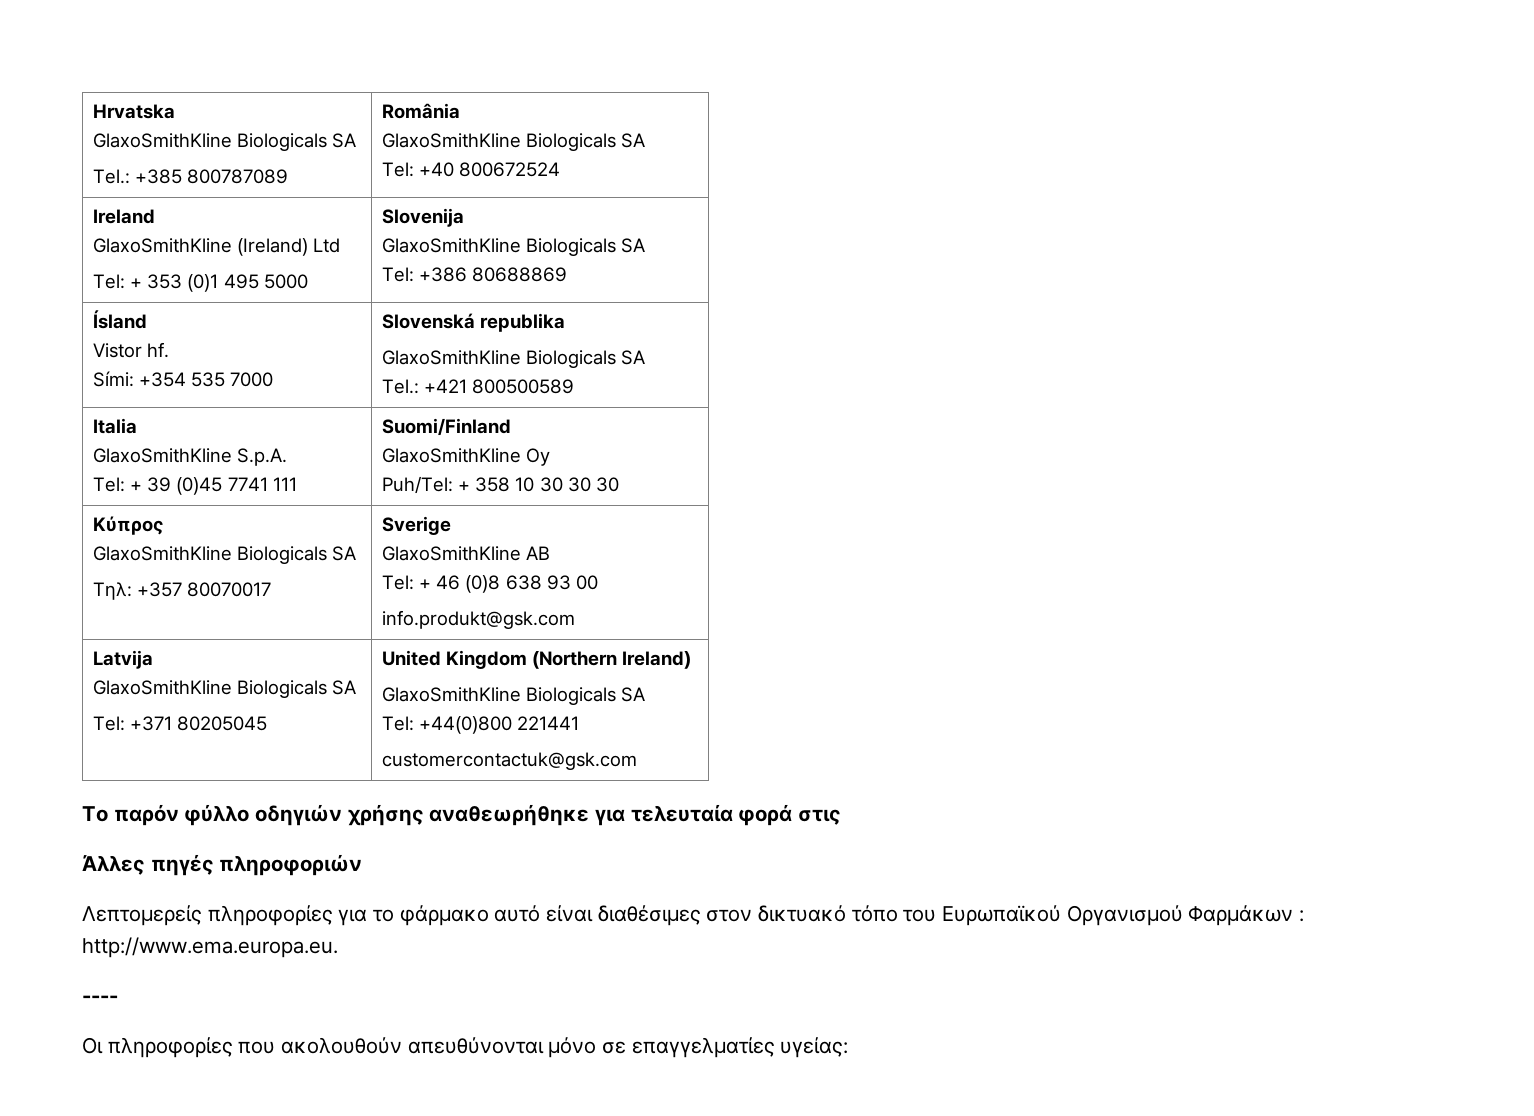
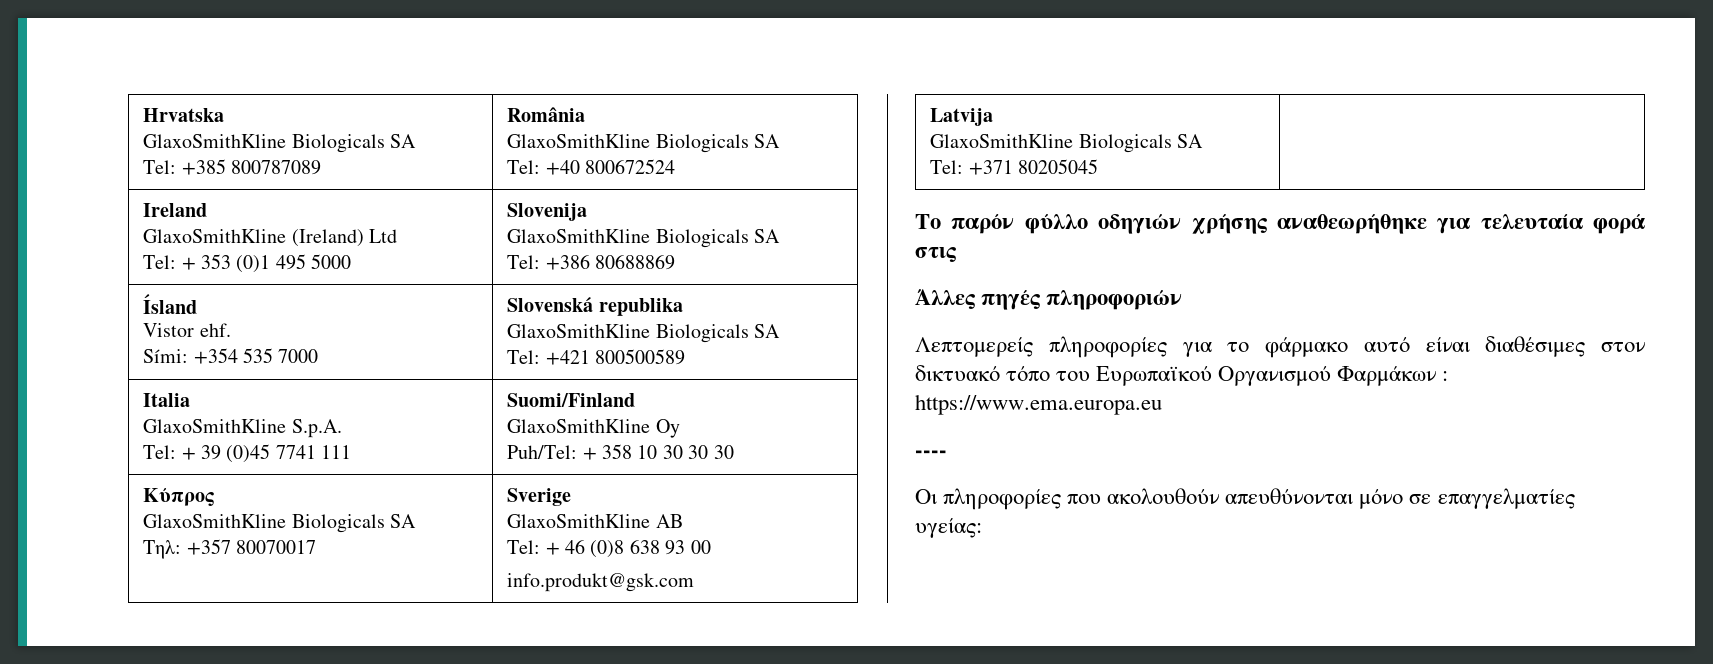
  Hrvatska
  GlaxoSmithKline Biologicals SA
- Tel.: +385 800787089 | România
+ Tel: +385 800787089 | România
  Ísland
- Vistor hf.
+ Vistor ehf.
  Sími: +354 535 7000 | Slovenská republika
  GlaxoSmithKline Biologicals SA
- Tel.: +421 800500589
+ Tel: +421 800500589
  Latvija
  GlaxoSmithKline Biologicals SA
- Tel: +371 80205045 | United Kingdom (Northern Ireland)
- GlaxoSmithKline Biologicals SA
- Tel: +44(0)800 221441
- customercontactuk@gsk.com
+ Tel: +371 80205045 |
- Λεπτομερείς πληροφορίες για το φάρμακο αυτό είναι διαθέσιμες στον δικτυακό τόπο του Ευρωπαϊκού Οργανισμού Φαρμάκων : http://www.ema.europa.eu.
+ Λεπτομερείς πληροφορίες για το φάρμακο αυτό είναι διαθέσιμες στον δικτυακό τόπο του Ευρωπαϊκού Οργανισμού Φαρμάκων : https://www.ema.europa.eu

